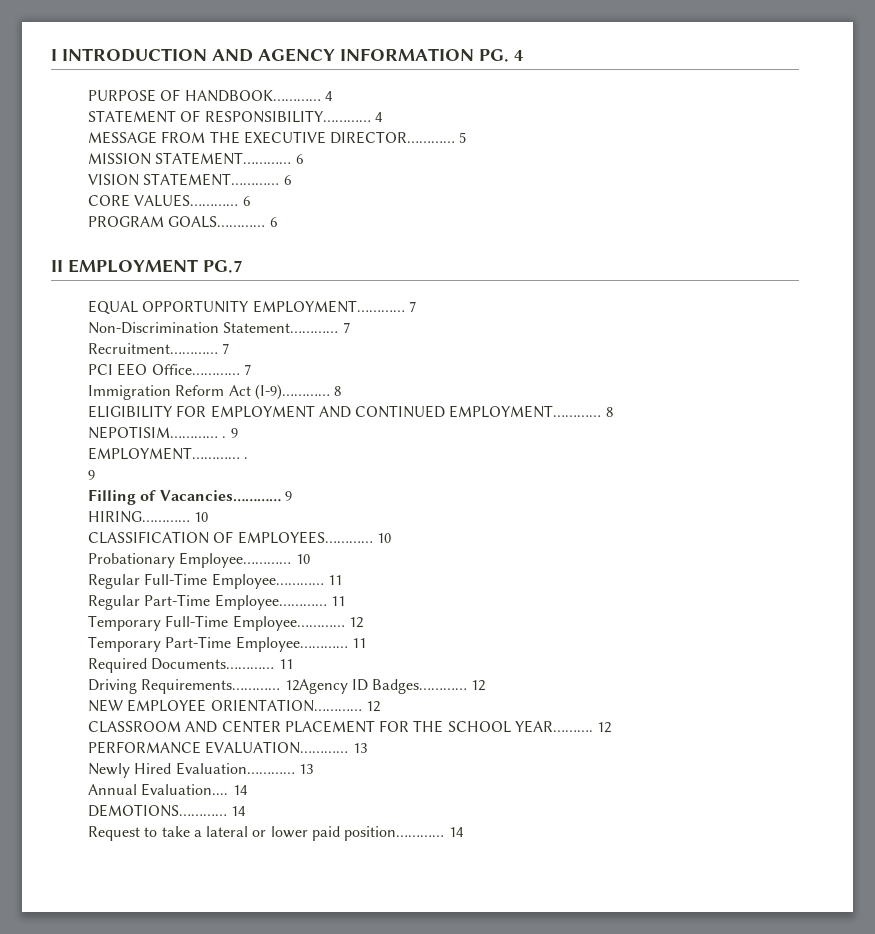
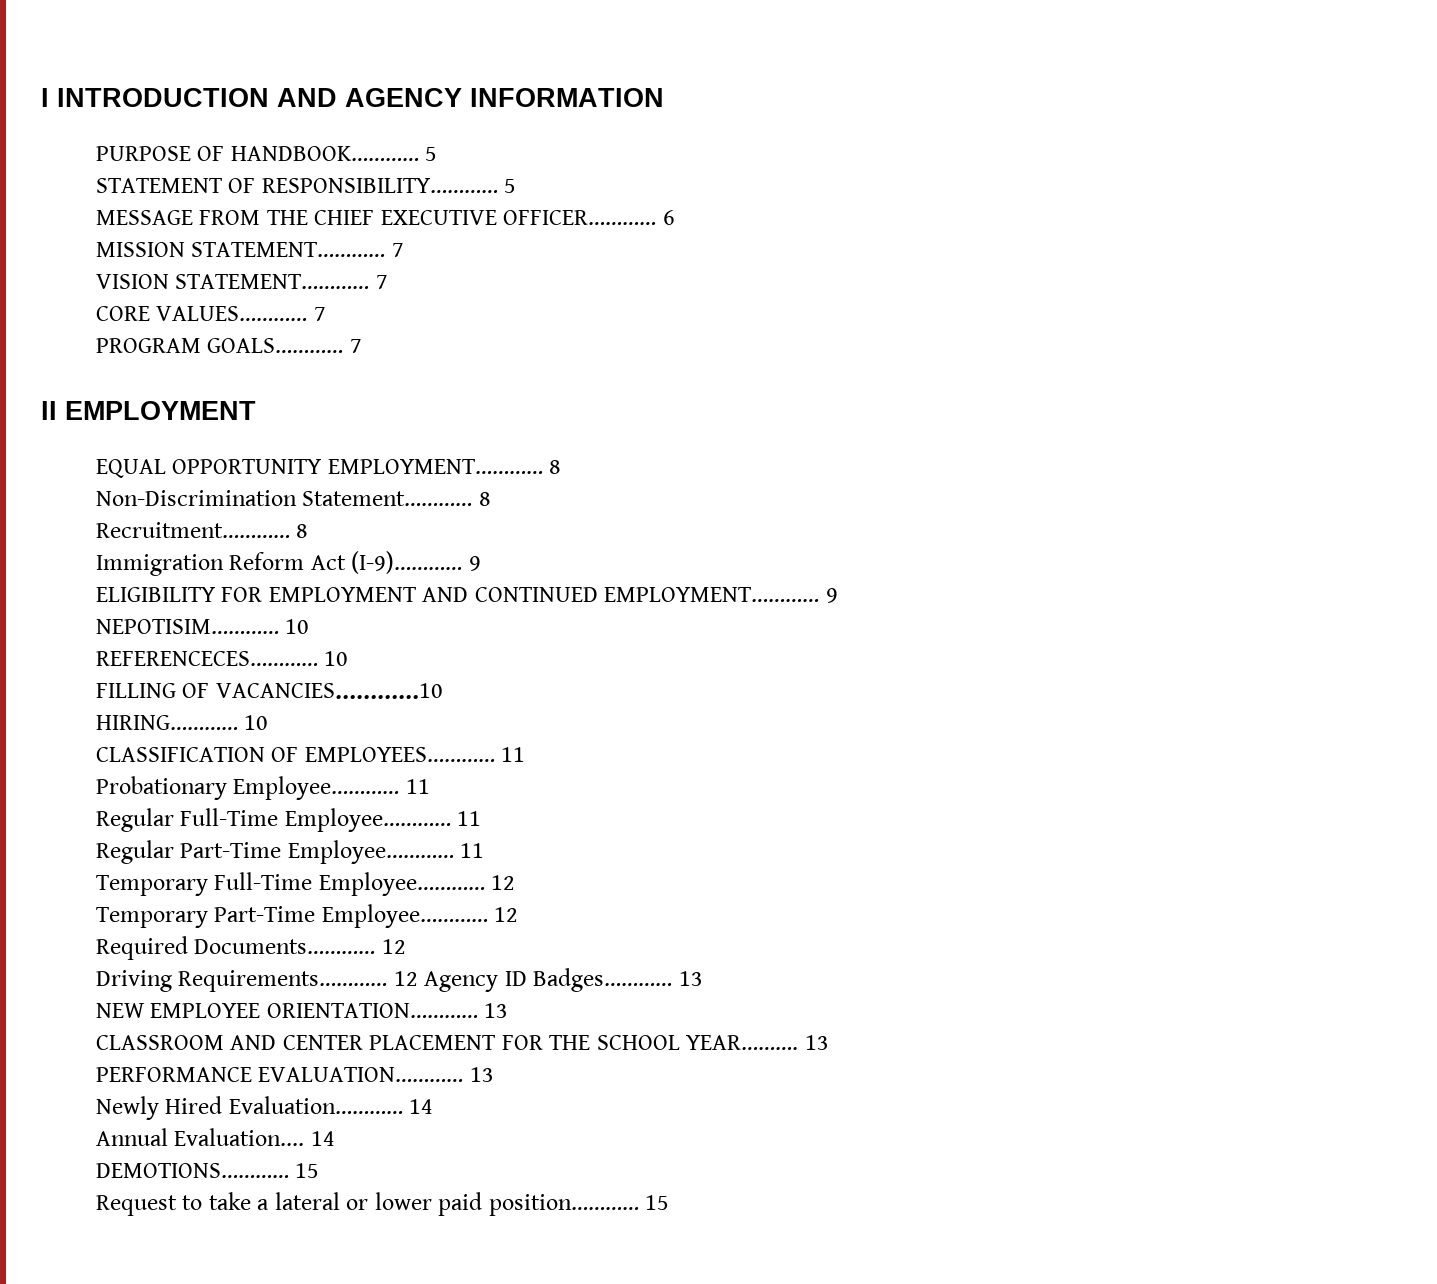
- I INTRODUCTION AND AGENCY INFORMATION PG. 4
+ I INTRODUCTION AND AGENCY INFORMATION
- PURPOSE OF HANDBOOK………… 4
+ PURPOSE OF HANDBOOK………… 5
- STATEMENT OF RESPONSIBILITY………… 4
+ STATEMENT OF RESPONSIBILITY………… 5
- MESSAGE FROM THE EXECUTIVE DIRECTOR………… 5
+ MESSAGE FROM THE CHIEF EXECUTIVE OFFICER………… 6
- MISSION STATEMENT………… 6
+ MISSION STATEMENT………… 7
- VISION STATEMENT………… 6
+ VISION STATEMENT………… 7
- CORE VALUES………… 6
+ CORE VALUES………… 7
- PROGRAM GOALS………… 6
+ PROGRAM GOALS………… 7
- II EMPLOYMENT PG.7
+ II EMPLOYMENT
- EQUAL OPPORTUNITY EMPLOYMENT………… 7
+ EQUAL OPPORTUNITY EMPLOYMENT………… 8
- Non-Discrimination Statement………… 7
+ Non-Discrimination Statement………… 8
- Recruitment………… 7
- PCI EEO Office………… 7
+ Recruitment………… 8
- Immigration Reform Act (I-9)………… 8
+ Immigration Reform Act (I-9)………… 9
- ELIGIBILITY FOR EMPLOYMENT AND CONTINUED EMPLOYMENT………… 8
+ ELIGIBILITY FOR EMPLOYMENT AND CONTINUED EMPLOYMENT………… 9
- NEPOTISIM………… . 9
- EMPLOYMENT………… .
- 9
- Filling of Vacancies………… 9
+ NEPOTISIM………… 10
+ REFERENCECES………… 10
+ FILLING OF VACANCIES…………10
- CLASSIFICATION OF EMPLOYEES………… 10
+ CLASSIFICATION OF EMPLOYEES………… 11
- Probationary Employee………… 10
+ Probationary Employee………… 11
- Temporary Part-Time Employee………… 11
+ Temporary Part-Time Employee………… 12
- Required Documents………… 11
+ Required Documents………… 12
- 12Agency ID Badges………… 12
+ 12 Agency ID Badges………… 13
- NEW EMPLOYEE ORIENTATION………… 12
+ NEW EMPLOYEE ORIENTATION………… 13
- CLASSROOM AND CENTER PLACEMENT FOR THE SCHOOL YEAR………. 12
+ CLASSROOM AND CENTER PLACEMENT FOR THE SCHOOL YEAR………. 13
- Newly Hired Evaluation………… 13
+ Newly Hired Evaluation………… 14
- DEMOTIONS………… 14
+ DEMOTIONS………… 15
- Request to take a lateral or lower paid position………… 14
+ Request to take a lateral or lower paid position………… 15

